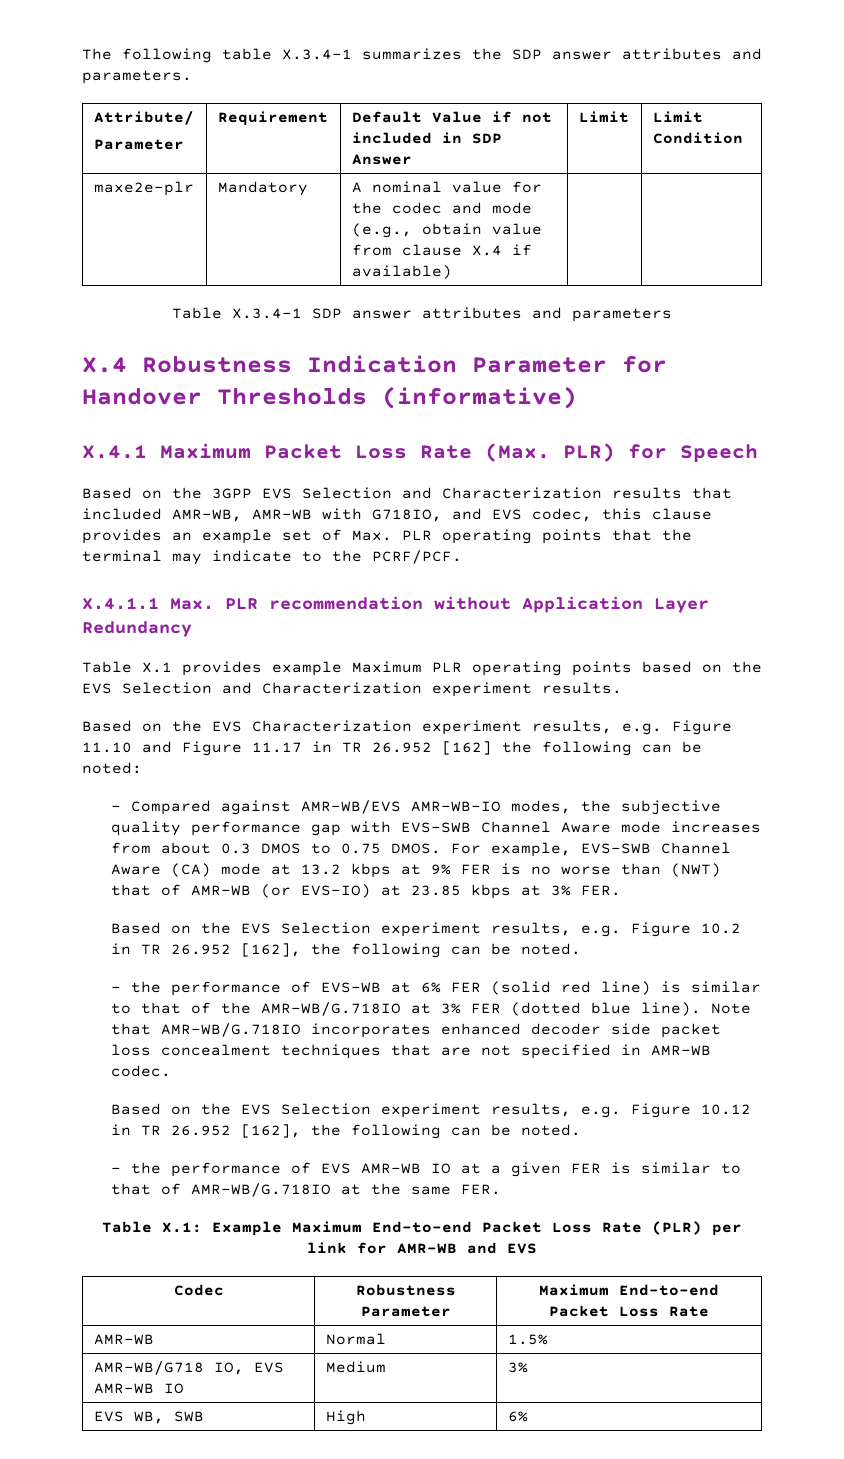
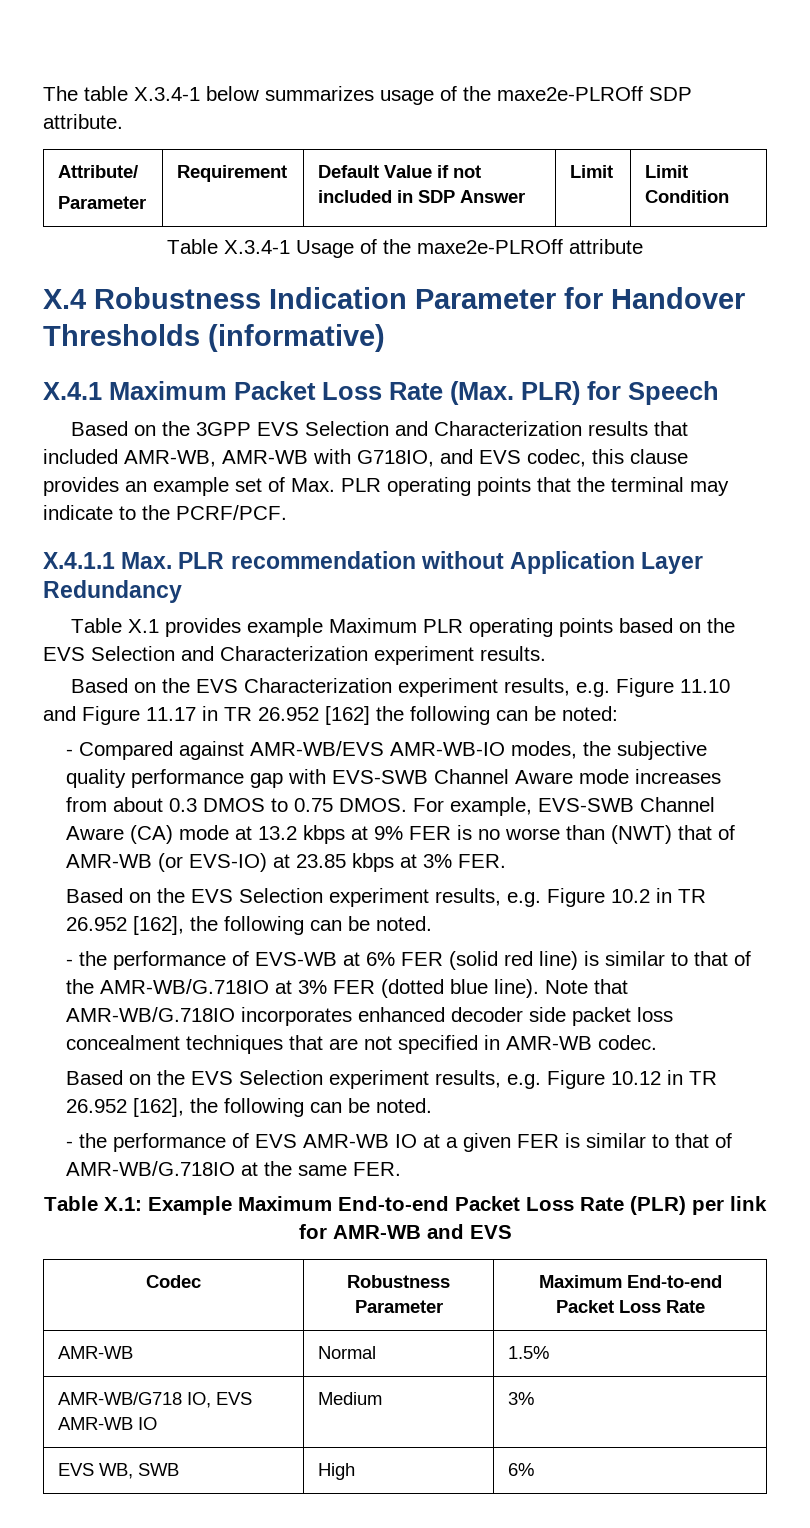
- The following table X.3.4-1 summarizes the SDP answer attributes and parameters.
+ The table X.3.4-1 below summarizes usage of the maxe2e-PLROff SDP attribute.
- maxe2e-plr | Mandatory | A nominal value for the codec and mode (e.g., obtain value from clause X.4 if available) | |
- Table X.3.4-1 SDP answer attributes and parameters
+ Table X.3.4-1 Usage of the maxe2e-PLROff attribute

